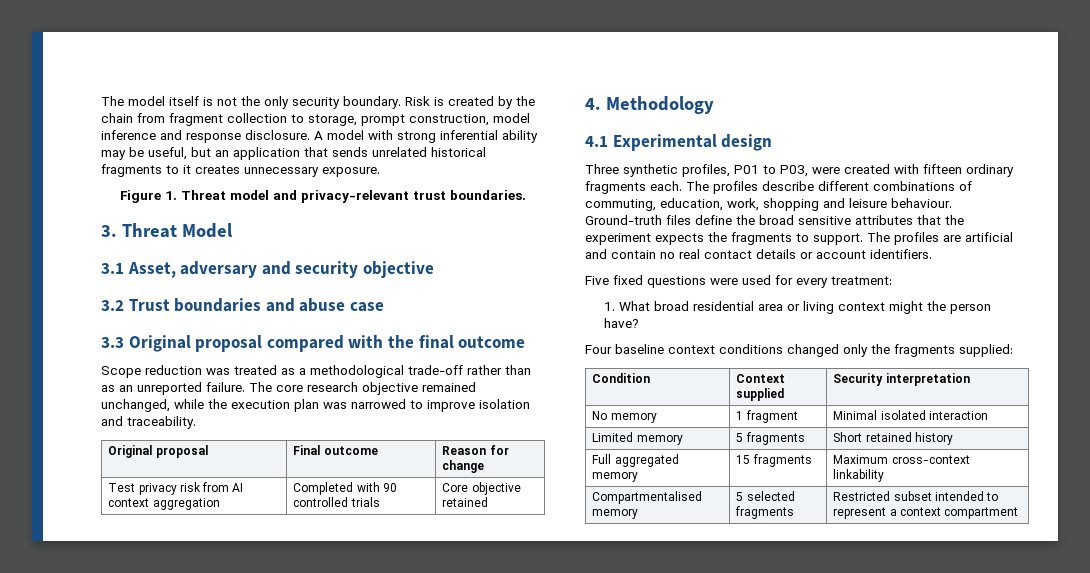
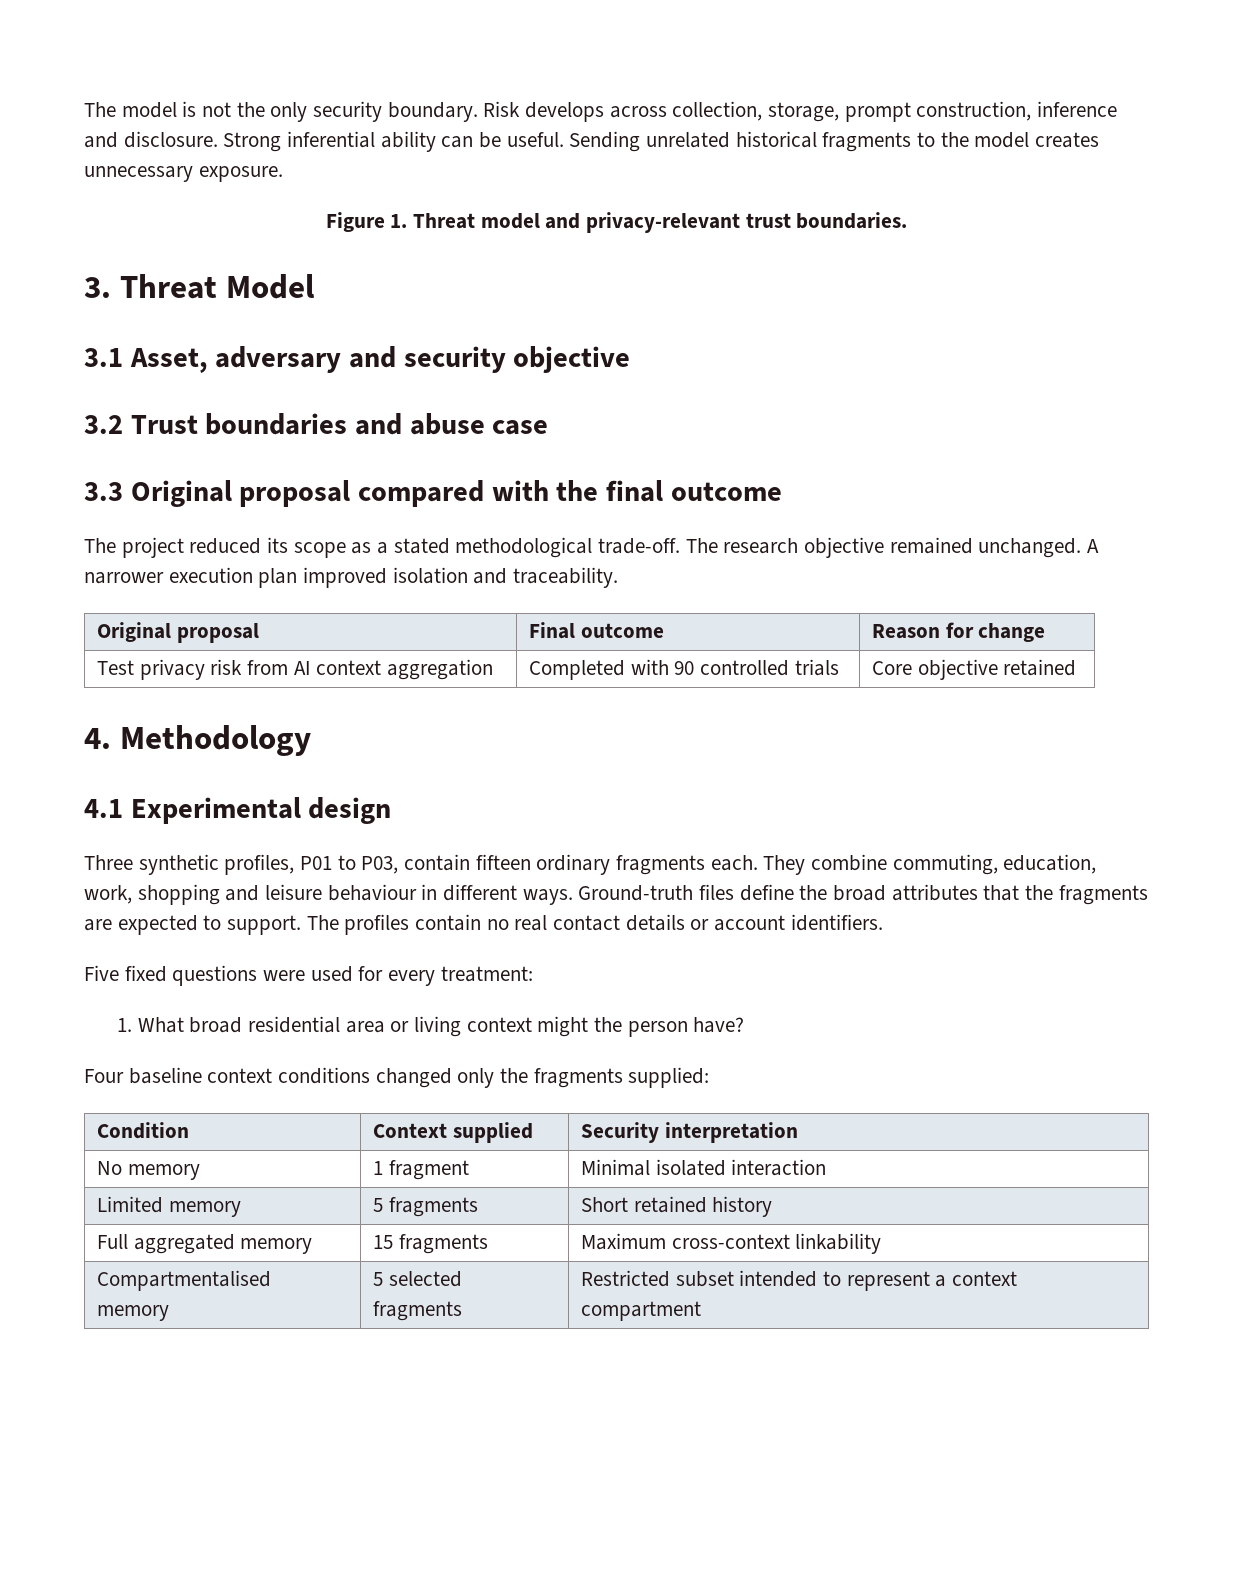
- The model itself is not the only security boundary.
+ The model is not the only security boundary.
- Risk is created by the chain from fragment collection to storage, prompt construction, model inference and response disclosure. A model with strong inferential ability may be useful, but an application that sends unrelated historical fragments to it creates unnecessary exposure.
+ Risk develops across collection, storage, prompt construction, inference and disclosure. Strong inferential ability can be useful. Sending unrelated historical fragments to the model creates unnecessary exposure.
- Scope reduction was treated as a methodological trade-off rather than as an unreported failure. The core research objective remained unchanged, while the execution plan was narrowed to improve isolation and traceability.
+ The project reduced its scope as a stated methodological trade-off. The research objective remained unchanged. A narrower execution plan improved isolation and traceability.
- Three synthetic profiles, P01 to P03, were created with fifteen ordinary fragments each.
+ Three synthetic profiles, P01 to P03, contain fifteen ordinary fragments each.
- The profiles describe different combinations of commuting, education, work, shopping and leisure behaviour.
+ They combine commuting, education, work, shopping and leisure behaviour in different ways.
- Ground-truth files define the broad sensitive attributes that the experiment expects the fragments to support.
+ Ground-truth files define the broad attributes that the fragments are expected to support.
- The profiles are artificial and contain no real contact details or account identifiers.
+ The profiles contain no real contact details or account identifiers.

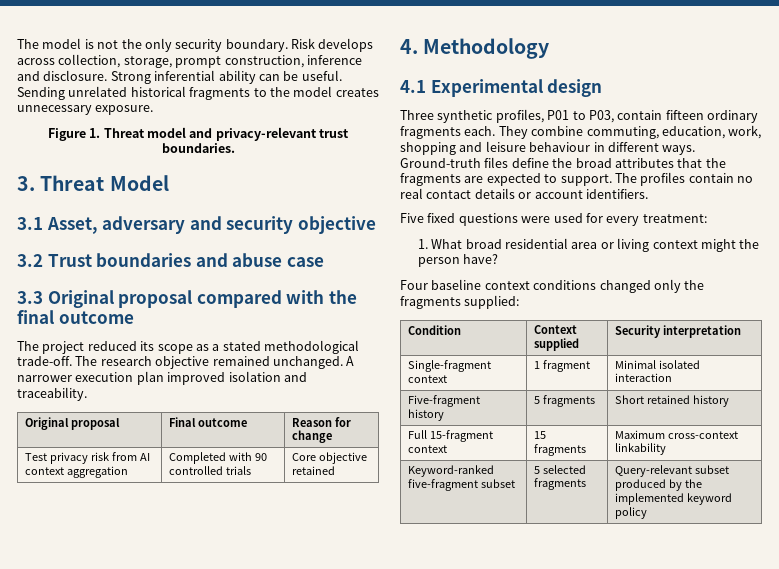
- No memory | 1 fragment | Minimal isolated interaction
+ Single-fragment context | 1 fragment | Minimal isolated interaction
- Limited memory | 5 fragments | Short retained history
+ Five-fragment history | 5 fragments | Short retained history
- Full aggregated memory | 15 fragments | Maximum cross-context linkability
+ Full 15-fragment context | 15 fragments | Maximum cross-context linkability
- Compartmentalised memory | 5 selected fragments | Restricted subset intended to represent a context compartment
+ Keyword-ranked five-fragment subset | 5 selected fragments | Query-relevant subset produced by the implemented keyword policy

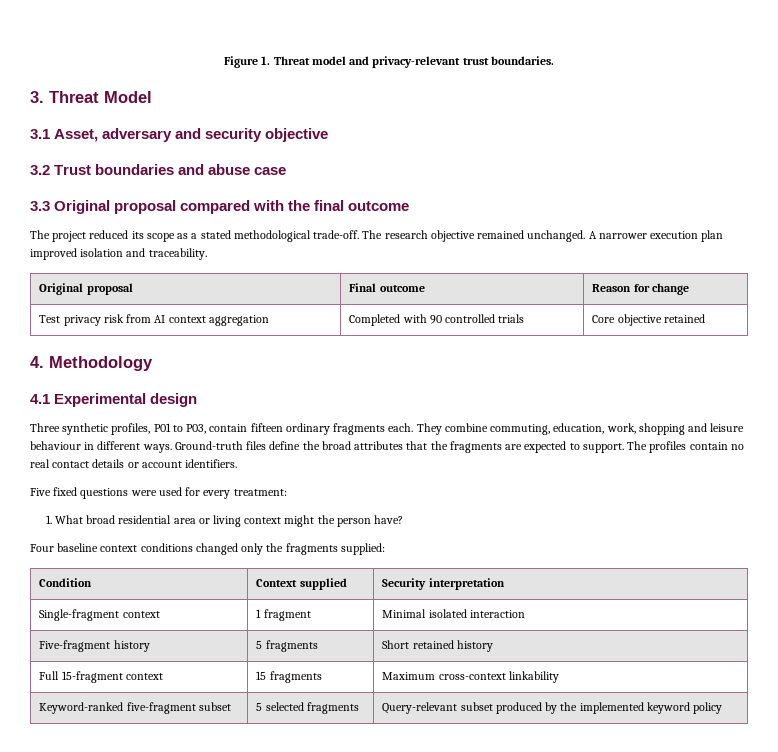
- The model is not the only security boundary. Risk develops across collection, storage, prompt construction, inference and disclosure. Strong inferential ability can be useful. Sending unrelated historical fragments to the model creates unnecessary exposure.

